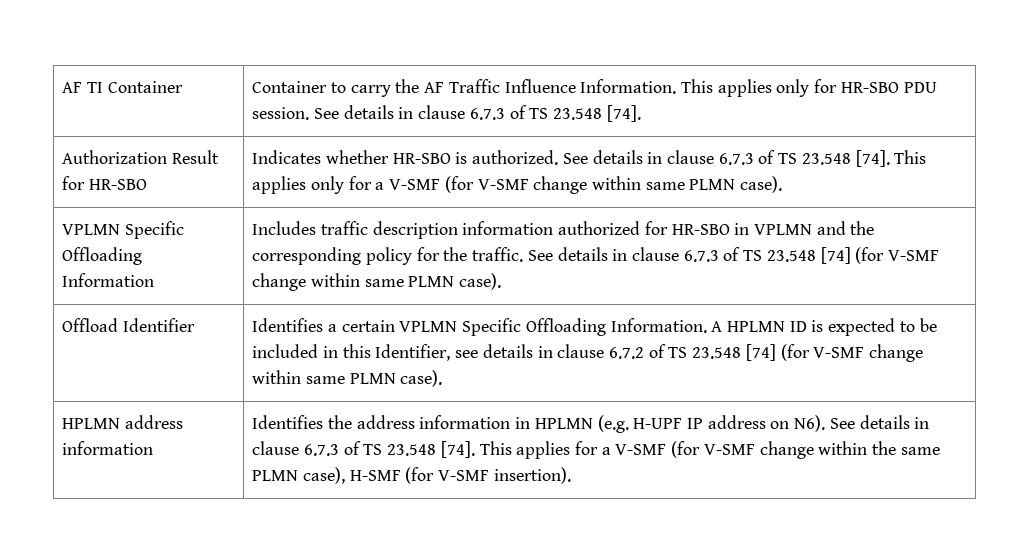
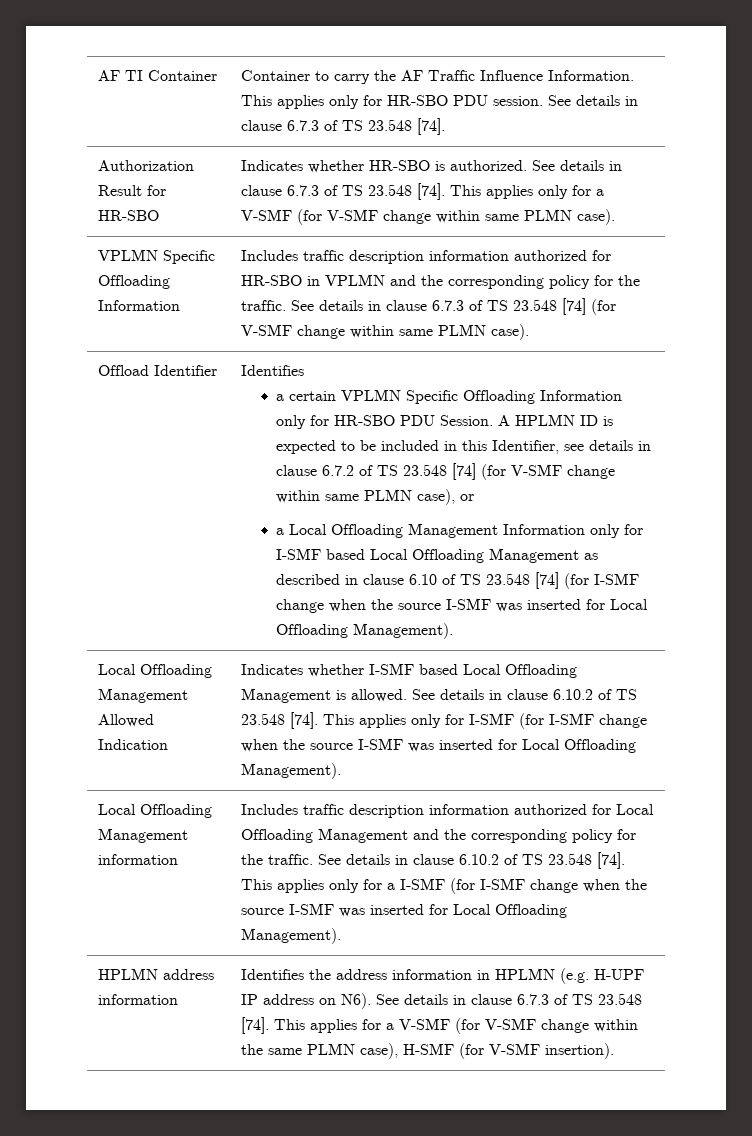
- Offload Identifier | Identifies a certain VPLMN Specific Offloading Information.
+ Offload Identifier | Identifies
+ a certain VPLMN Specific Offloading Information only for HR-SBO PDU Session.
- A HPLMN ID is expected to be included in this Identifier, see details in clause 6.7.2 of TS 23.548 [74] (for V-SMF change within same PLMN case).
+ A HPLMN ID is expected to be included in this Identifier, see details in clause 6.7.2 of TS 23.548 [74] (for V-SMF change within same PLMN case), or
+ a Local Offloading Management Information only for I-SMF based Local Offloading Management as described in clause 6.10 of TS 23.548 [74] (for I-SMF change when the source I-SMF was inserted for Local Offloading Management).
+ Local Offloading Management Allowed Indication | Indicates whether I-SMF based Local Offloading Management is allowed. See details in clause 6.10.2 of TS 23.548 [74]. This applies only for I-SMF (for I-SMF change when the source I-SMF was inserted for Local Offloading Management).
+ Local Offloading Management information | Includes traffic description information authorized for Local Offloading Management and the corresponding policy for the traffic. See details in clause 6.10.2 of TS 23.548 [74]. This applies only for a I-SMF (for I-SMF change when the source I-SMF was inserted for Local Offloading Management).

